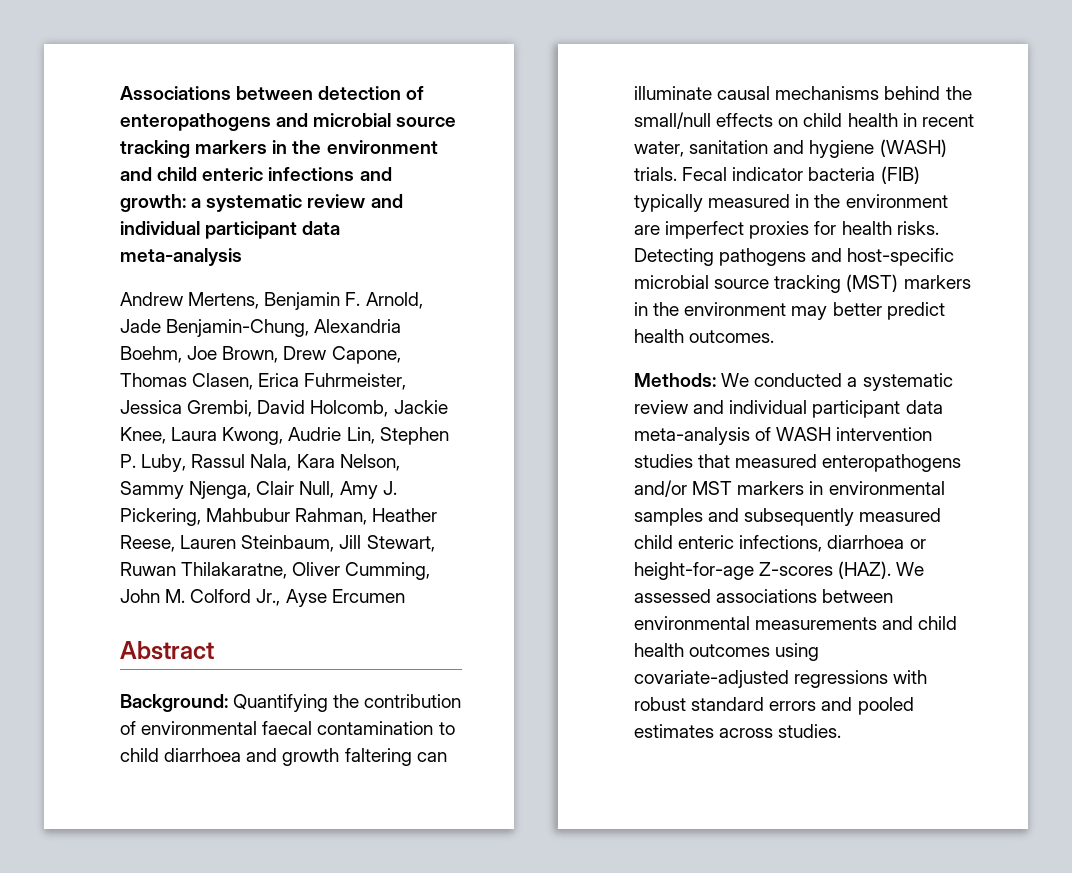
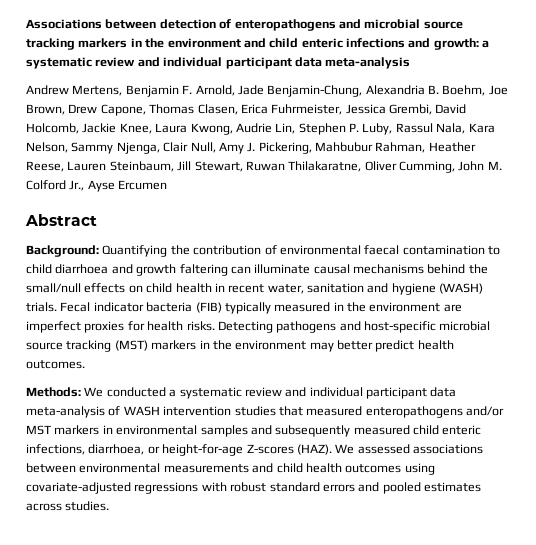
- Andrew Mertens, Benjamin F. Arnold, Jade Benjamin-Chung, Alexandria Boehm, Joe Brown, Drew Capone, Thomas Clasen, Erica Fuhrmeister, Jessica Grembi, David Holcomb, Jackie Knee, Laura Kwong, Audrie Lin, Stephen P. Luby, Rassul Nala, Kara Nelson, Sammy Njenga, Clair Null, Amy J. Pickering, Mahbubur Rahman, Heather Reese, Lauren Steinbaum, Jill Stewart, Ruwan Thilakaratne, Oliver Cumming, John M. Colford Jr., Ayse Ercumen
+ Andrew Mertens, Benjamin F. Arnold, Jade Benjamin-Chung, Alexandria B. Boehm, Joe Brown, Drew Capone, Thomas Clasen, Erica Fuhrmeister, Jessica Grembi, David Holcomb, Jackie Knee, Laura Kwong, Audrie Lin, Stephen P. Luby, Rassul Nala, Kara Nelson, Sammy Njenga, Clair Null, Amy J. Pickering, Mahbubur Rahman, Heather Reese, Lauren Steinbaum, Jill Stewart, Ruwan Thilakaratne, Oliver Cumming, John M. Colford Jr., Ayse Ercumen
- Methods: We conducted a systematic review and individual participant data meta-analysis of WASH intervention studies that measured enteropathogens and/or MST markers in environmental samples and subsequently measured child enteric infections, diarrhoea or height-for-age Z-scores (HAZ).
+ Methods: We conducted a systematic review and individual participant data meta-analysis of WASH intervention studies that measured enteropathogens and/or MST markers in environmental samples and subsequently measured child enteric infections, diarrhoea, or height-for-age Z-scores (HAZ).

